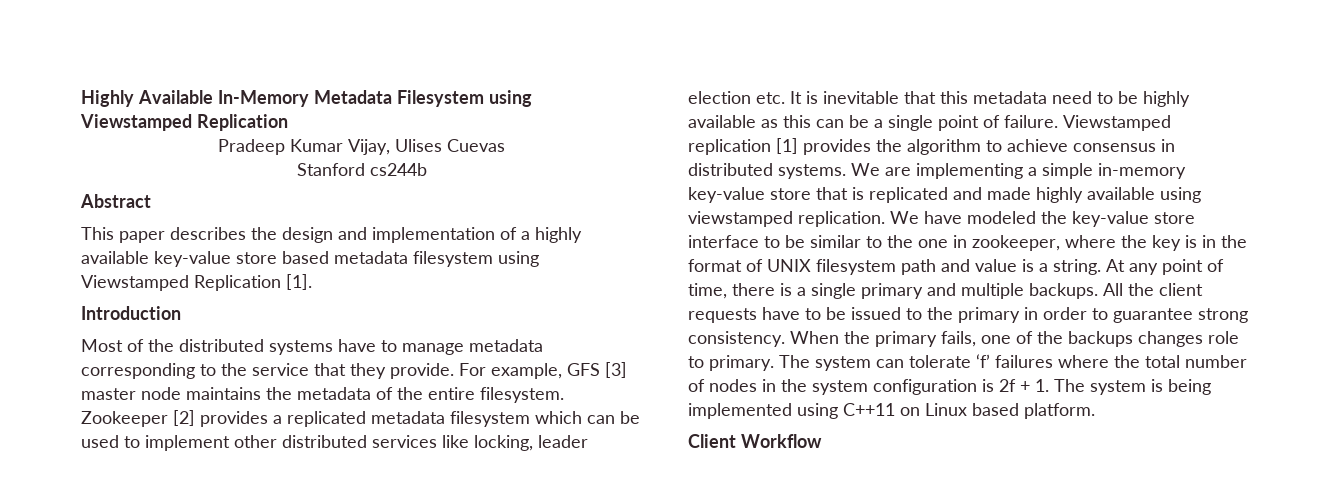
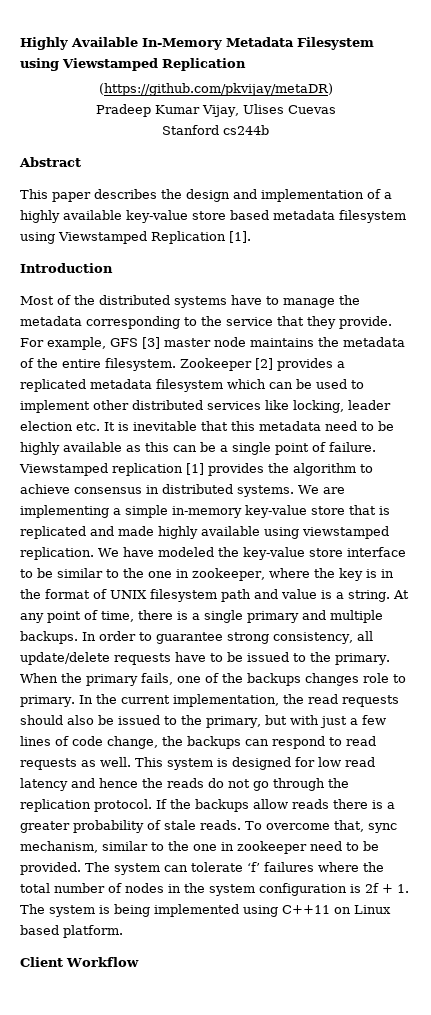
+ (https://github.com/pkvijay/metaDR)
- Most of the distributed systems have to manage metadata corresponding to the service that they provide.
+ Most of the distributed systems have to manage the metadata corresponding to the service that they provide.
- All the client requests have to be issued to the primary in order to guarantee strong consistency.
+ In order to guarantee strong consistency, all update/delete requests have to be issued to the primary.
+ In the current implementation, the read requests should also be issued to the primary, but with just a few lines of code change, the backups can respond to read requests as well. This system is designed for low read latency and hence the reads do not go through the replication protocol. If the backups allow reads there is a greater probability of stale reads. To overcome that, sync mechanism, similar to the one in zookeeper need to be provided.

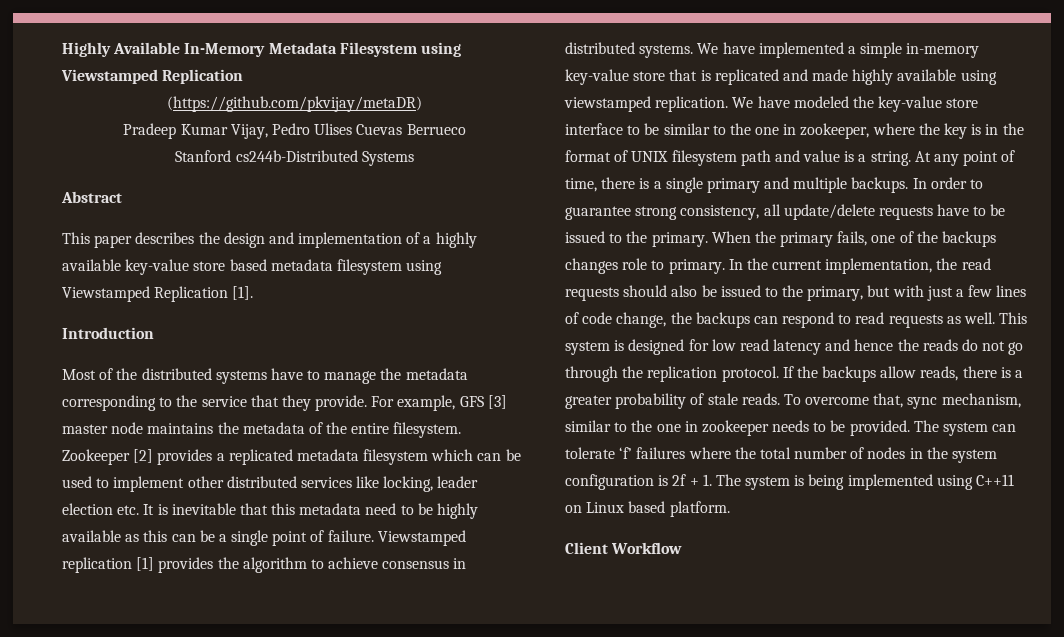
- Pradeep Kumar Vijay, Ulises Cuevas
+ Pradeep Kumar Vijay, Pedro Ulises Cuevas Berrueco
- Stanford cs244b
+ Stanford cs244b-Distributed Systems
- We are implementing a simple in-memory key-value store that is replicated and made highly available using viewstamped replication.
+ We have implemented a simple in-memory key-value store that is replicated and made highly available using viewstamped replication.
- If the backups allow reads there is a greater probability of stale reads.
+ If the backups allow reads, there is a greater probability of stale reads.
- To overcome that, sync mechanism, similar to the one in zookeeper need to be provided.
+ To overcome that, sync mechanism, similar to the one in zookeeper needs to be provided.

